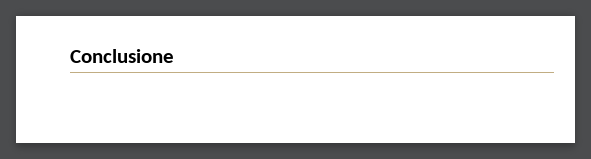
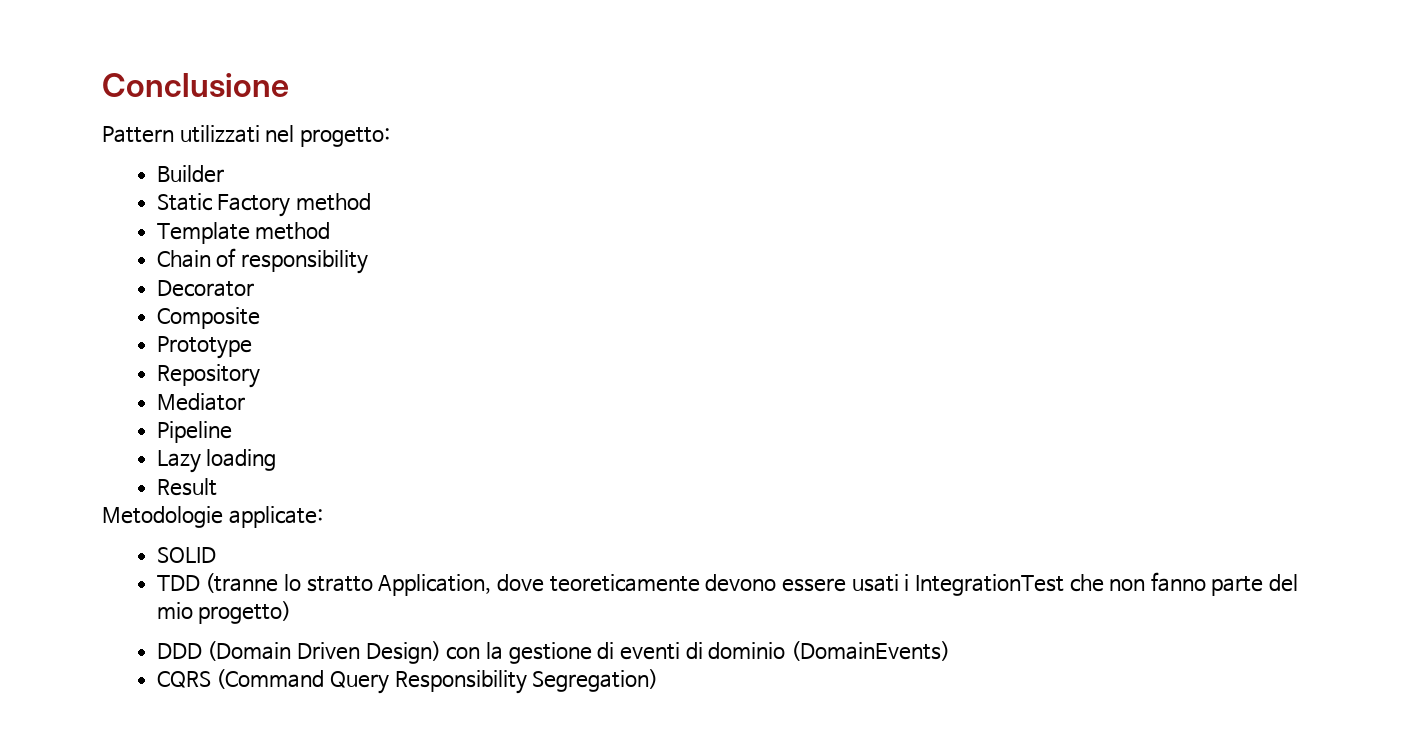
+ Pattern utilizzati nel progetto:
+ Builder
+ Static Factory method
+ Template method
+ Chain of responsibility
+ Decorator
+ Composite
+ Prototype
+ Repository
+ Mediator
+ Pipeline
+ Lazy loading
+ Result
+ Metodologie applicate:
+ SOLID
+ TDD (tranne lo stratto Application, dove teoreticamente devono essere usati i IntegrationTest che non fanno parte del mio progetto)
+ DDD (Domain Driven Design) con la gestione di eventi di dominio (DomainEvents)
+ CQRS (Command Query Responsibility Segregation)

